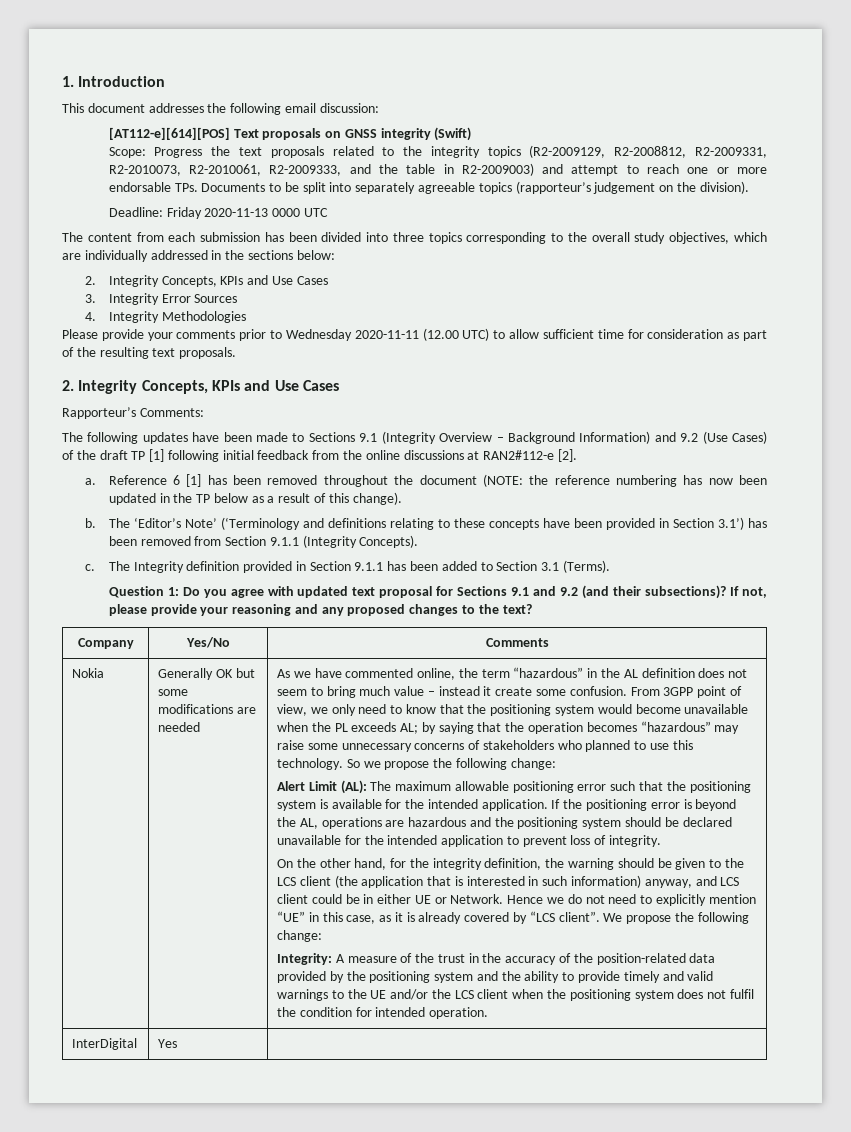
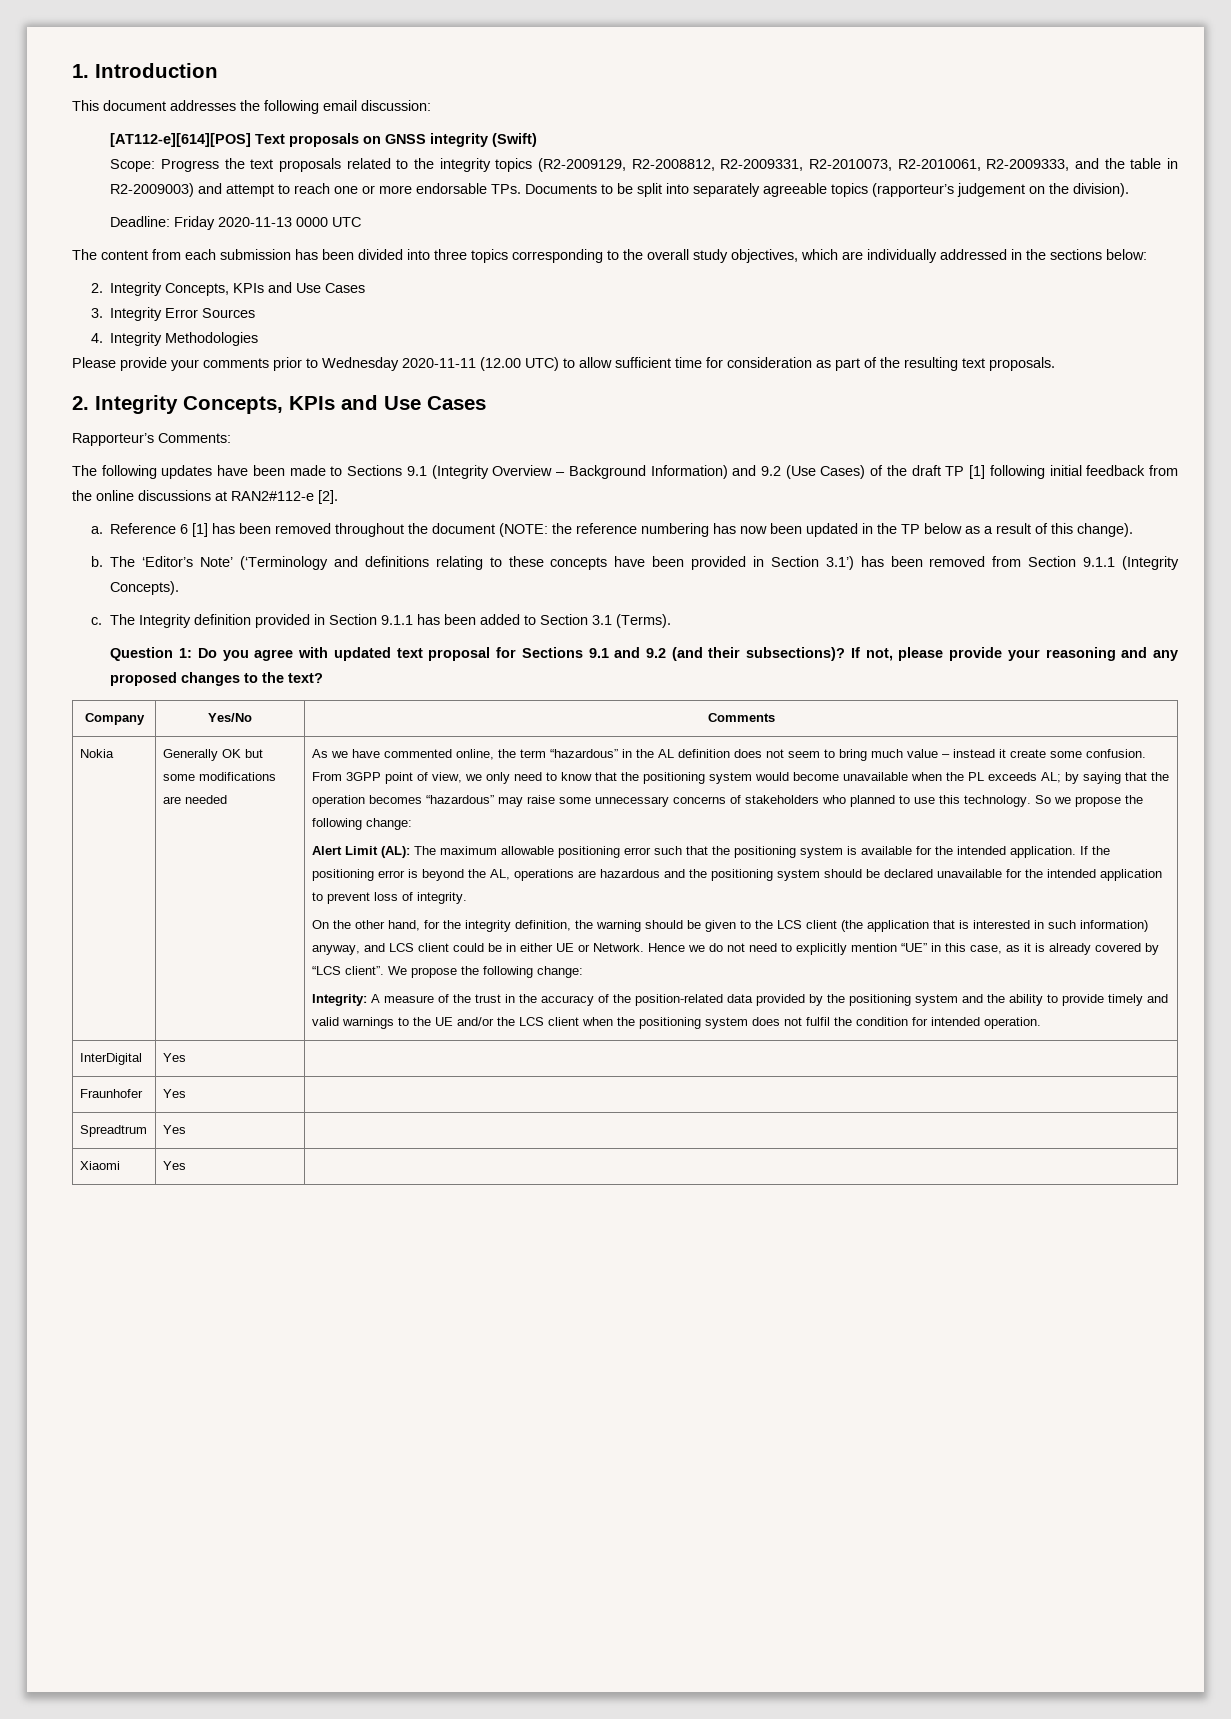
+ Fraunhofer | Yes |
+ Spreadtrum | Yes |
+ Xiaomi | Yes |

